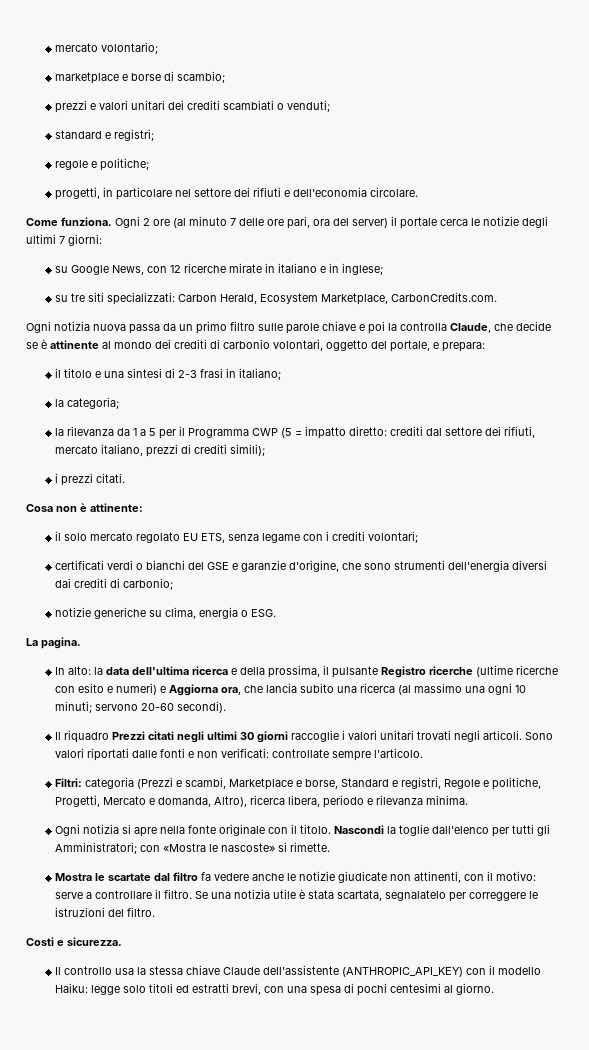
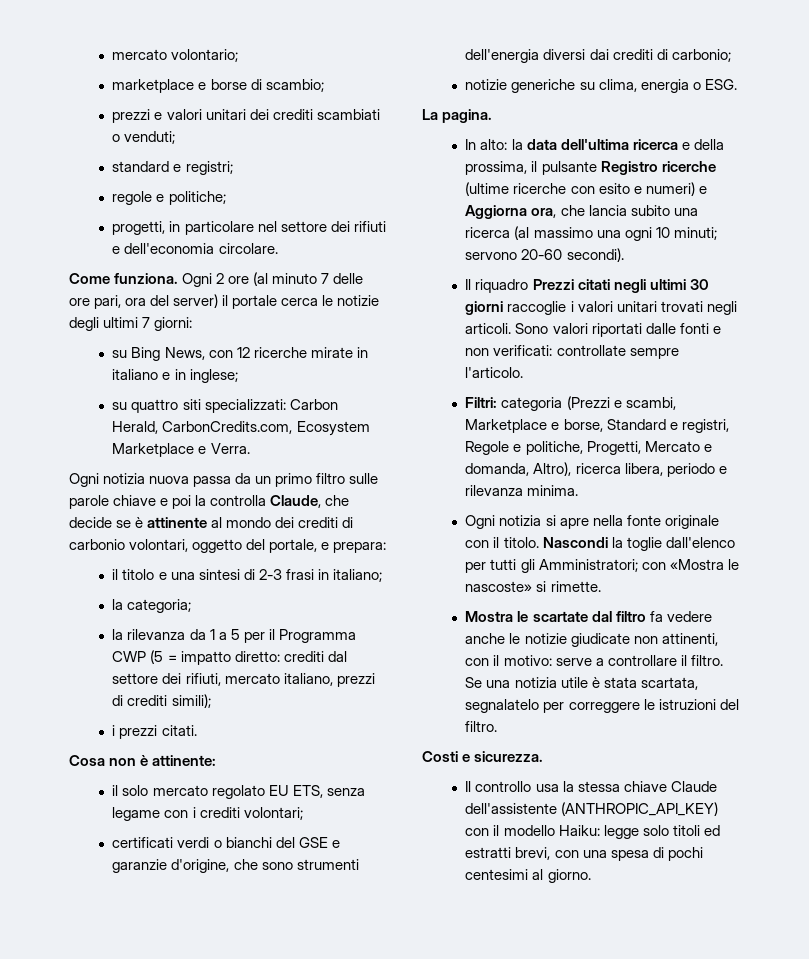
- su Google News, con 12 ricerche mirate in italiano e in inglese;
+ su Bing News, con 12 ricerche mirate in italiano e in inglese;
- su tre siti specializzati: Carbon Herald, Ecosystem Marketplace, CarbonCredits.com.
+ su quattro siti specializzati: Carbon Herald, CarbonCredits.com, Ecosystem Marketplace e Verra.

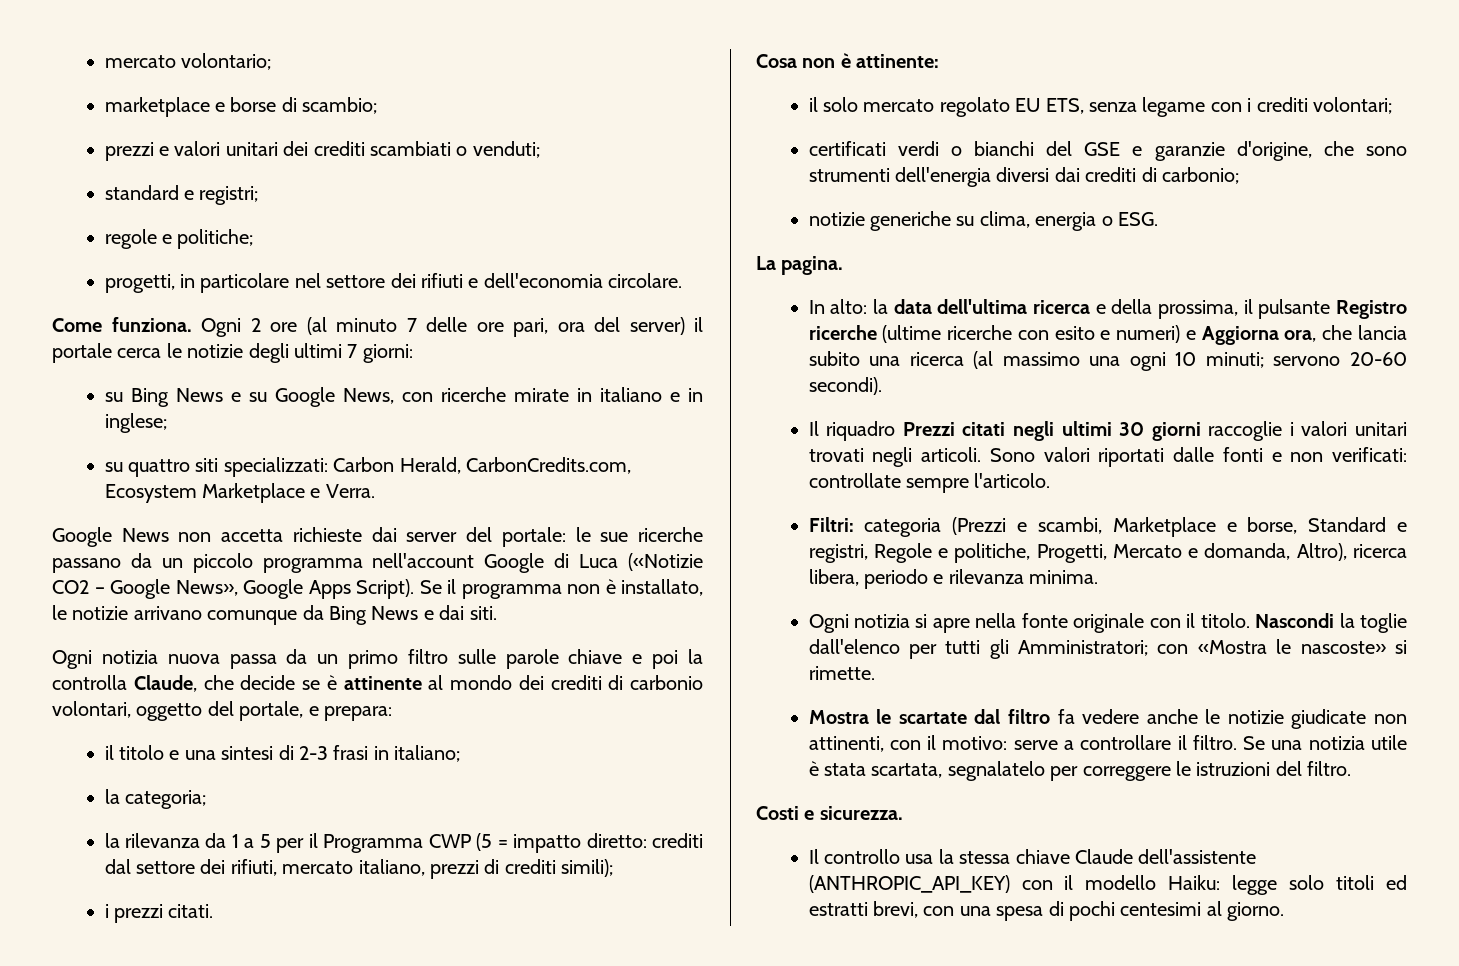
- su Bing News, con 12 ricerche mirate in italiano e in inglese;
+ su Bing News e su Google News, con ricerche mirate in italiano e in inglese;
+ Google News non accetta richieste dai server del portale: le sue ricerche passano da un piccolo programma nell'account Google di Luca («Notizie CO2 – Google News», Google Apps Script). Se il programma non è installato, le notizie arrivano comunque da Bing News e dai siti.

